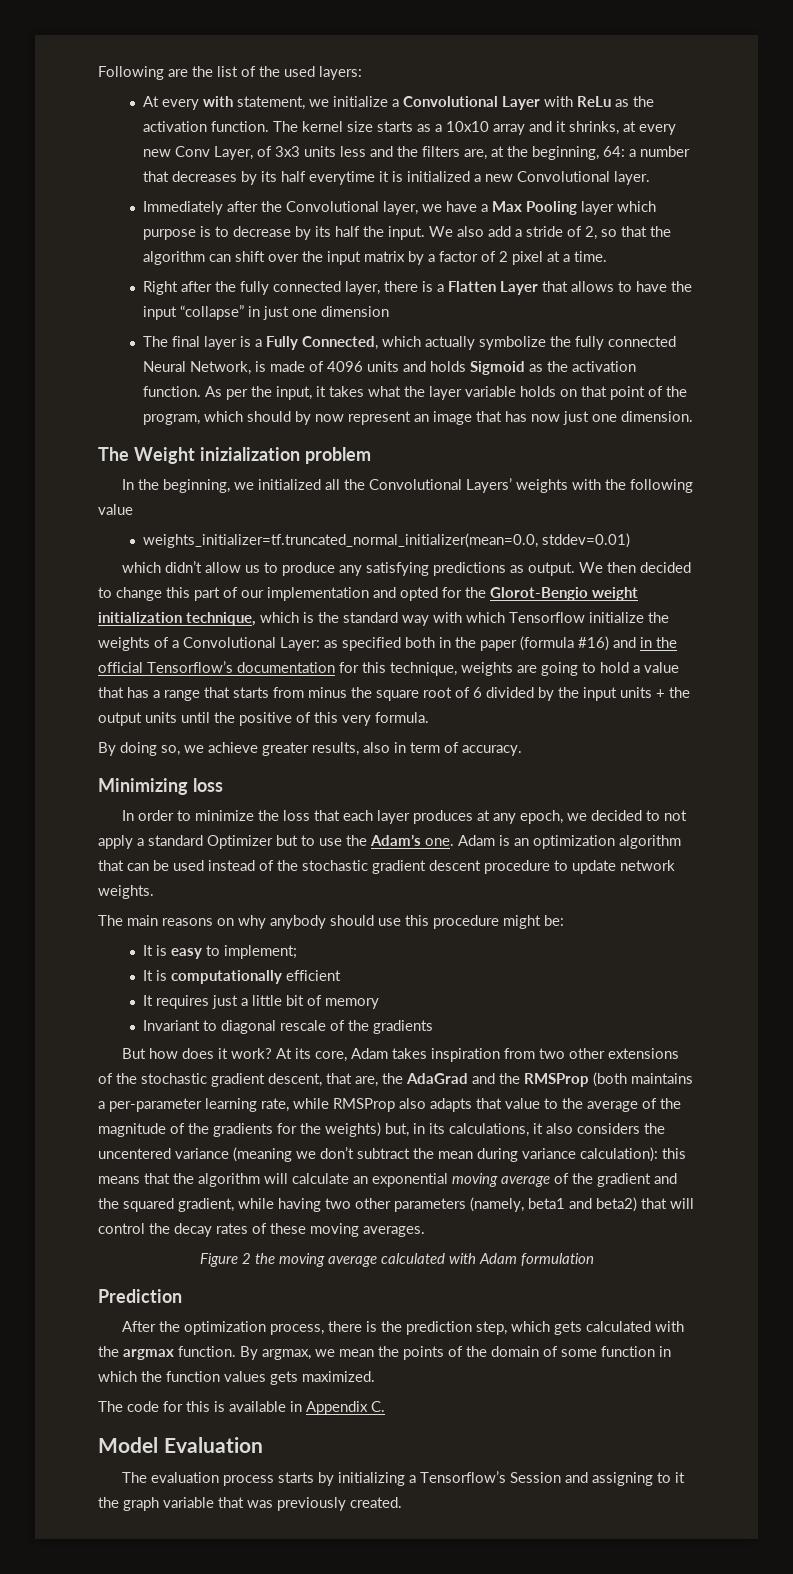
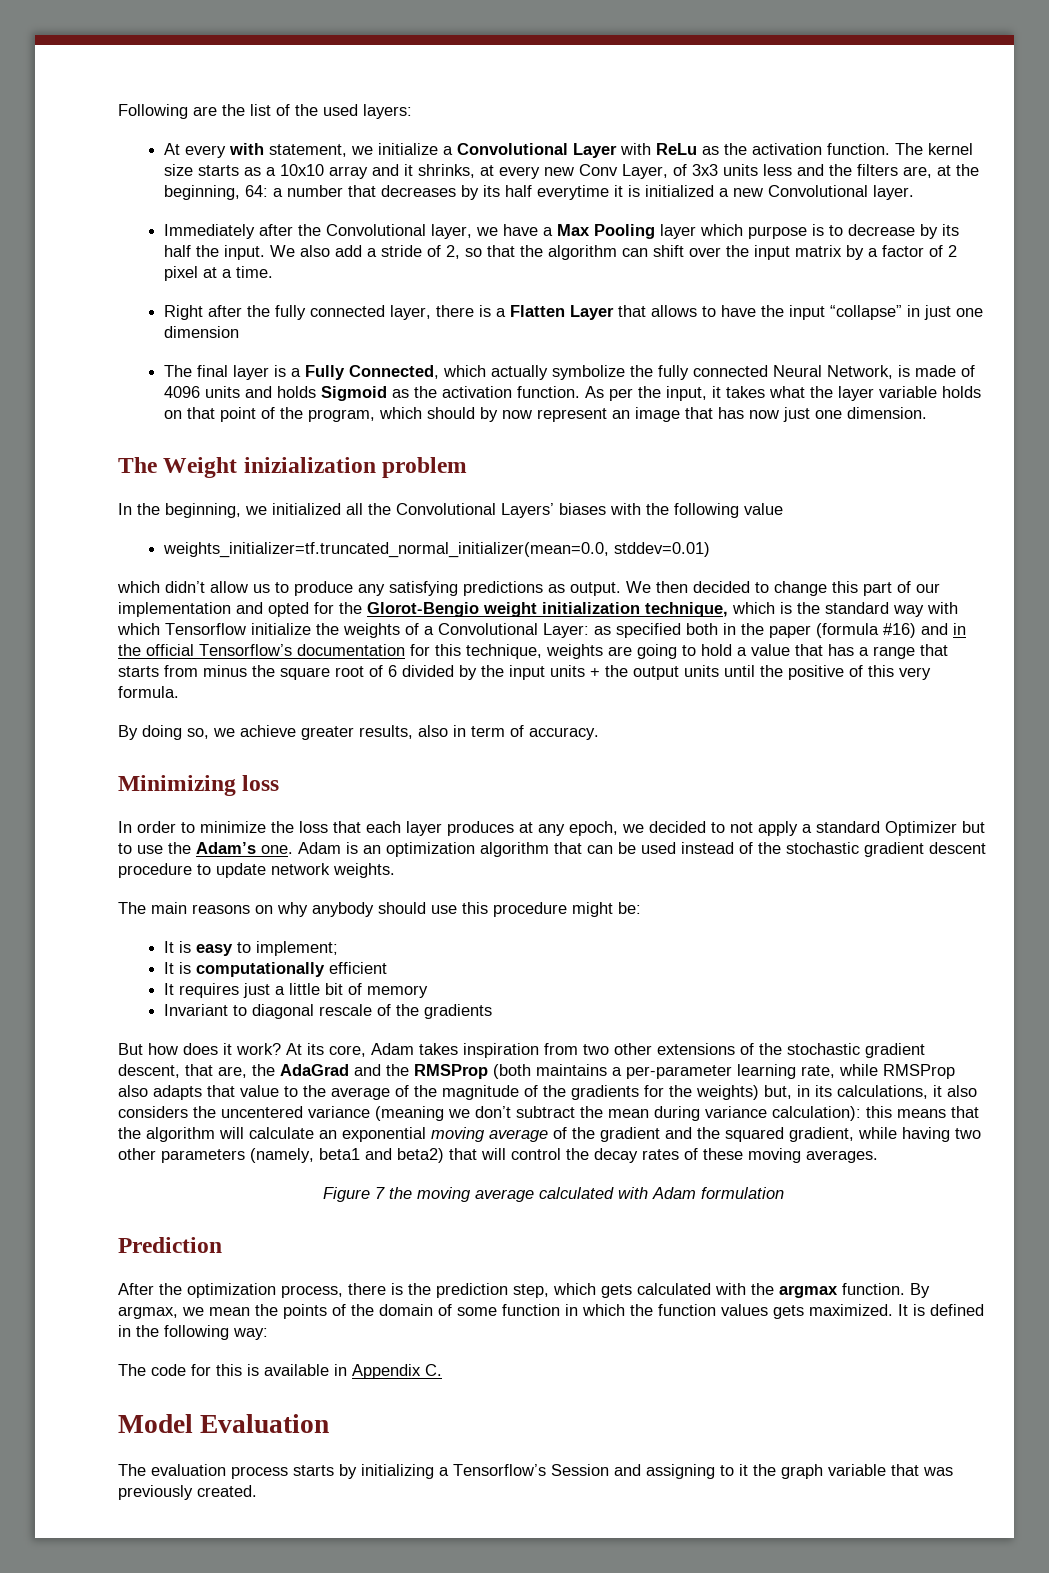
- In the beginning, we initialized all the Convolutional Layers’ weights with the following value
+ In the beginning, we initialized all the Convolutional Layers’ biases with the following value
- Figure 2 the moving average calculated with Adam formulation
+ Figure 7 the moving average calculated with Adam formulation
+ It is defined in the following way:

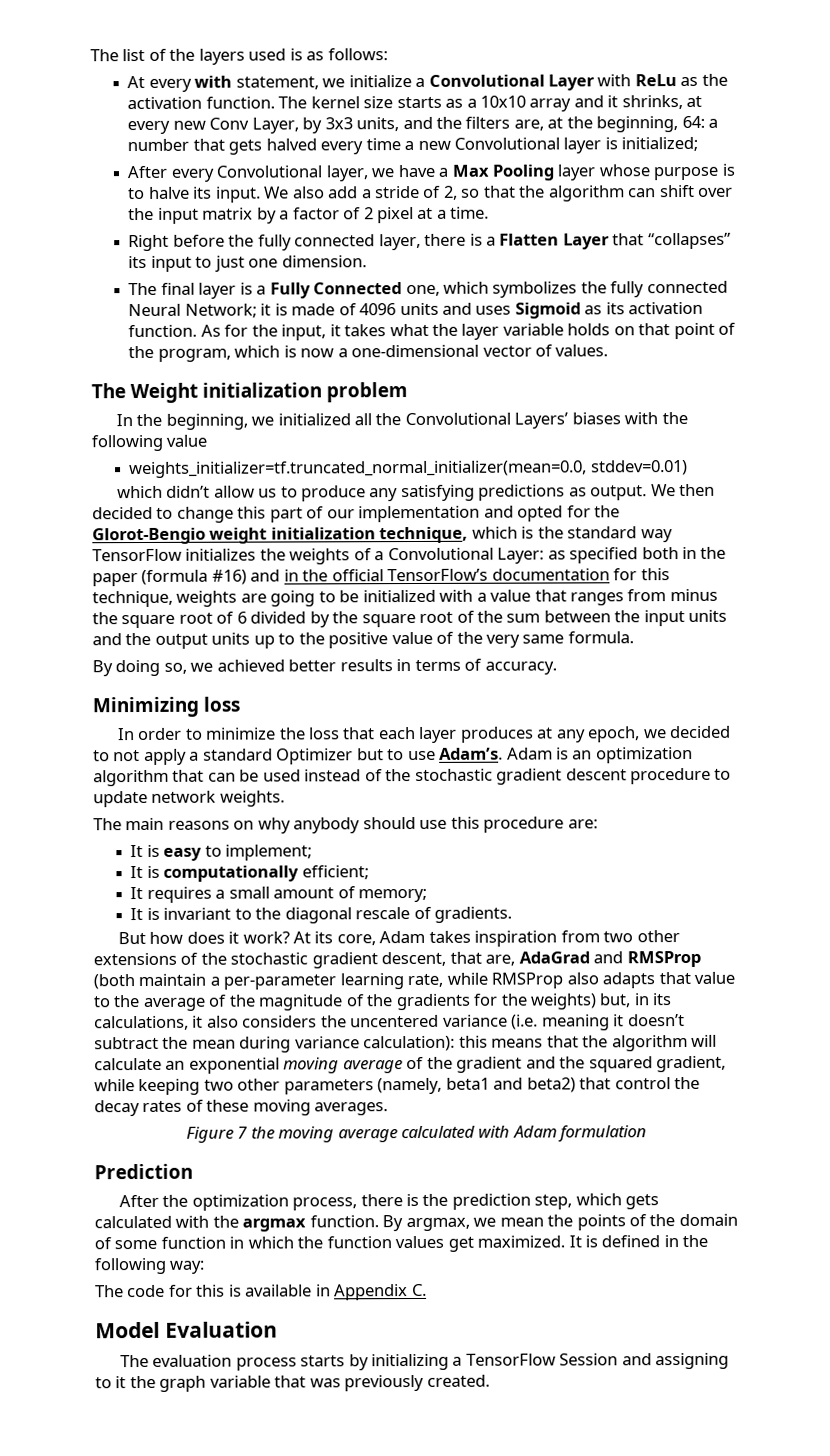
- Following are the list of the used layers:
+ The list of the layers used is as follows:
- The kernel size starts as a 10x10 array and it shrinks, at every new Conv Layer, of 3x3 units less and the filters are, at the beginning, 64: a number that decreases by its half everytime it is initialized a new Convolutional layer.
- Immediately after the Convolutional layer, we have a Max Pooling layer which purpose is to decrease by its half the input.
+ The kernel size starts as a 10x10 array and it shrinks, at every new Conv Layer, by 3x3 units, and the filters are, at the beginning, 64: a number that gets halved every time a new Convolutional layer is initialized;
+ After every Convolutional layer, we have a Max Pooling layer whose purpose is to halve its input.
- Right after the fully connected layer, there is a Flatten Layer that allows to have the input “collapse” in just one dimension
+ Right before the fully connected layer, there is a Flatten Layer that “collapses” its input to just one dimension.
- The final layer is a Fully Connected, which actually symbolize the fully connected Neural Network, is made of 4096 units and holds Sigmoid as the activation function.
+ The final layer is a Fully Connected one, which symbolizes the fully connected Neural Network; it is made of 4096 units and uses Sigmoid as its activation function.
- As per the input, it takes what the layer variable holds on that point of the program, which should by now represent an image that has now just one dimension.
+ As for the input, it takes what the layer variable holds on that point of the program, which is now a one-dimensional vector of values.
- The Weight inizialization problem
+ The Weight initialization problem
- We then decided to change this part of our implementation and opted for the Glorot-Bengio weight initialization technique, which is the standard way with which Tensorflow initialize the weights of a Convolutional Layer:
+ We then decided to change this part of our implementation and opted for the Glorot-Bengio weight initialization technique, which is the standard way TensorFlow initializes the weights of a Convolutional Layer:
- as specified both in the paper (formula #16) and in the official Tensorflow’s documentation for this technique, weights are going to hold a value that has a range that starts from minus the square root of 6 divided by the input units + the output units until the positive of this very formula.
+ as specified both in the paper (formula #16) and in the official TensorFlow’s documentation for this technique, weights are going to be initialized with a value that ranges from minus the square root of 6 divided by the square root of the sum between the input units and the output units up to the positive value of the very same formula.
- By doing so, we achieve greater results, also in term of accuracy.
+ By doing so, we achieved better results in terms of accuracy.
- In order to minimize the loss that each layer produces at any epoch, we decided to not apply a standard Optimizer but to use the Adam’s one.
+ In order to minimize the loss that each layer produces at any epoch, we decided to not apply a standard Optimizer but to use Adam’s.
- The main reasons on why anybody should use this procedure might be:
+ The main reasons on why anybody should use this procedure are:
- It is computationally efficient
+ It is computationally efficient;
- It requires just a little bit of memory
- Invariant to diagonal rescale of the gradients
+ It requires a small amount of memory;
+ It is invariant to the diagonal rescale of gradients.
- At its core, Adam takes inspiration from two other extensions of the stochastic gradient descent, that are, the AdaGrad and the RMSProp (both maintains a per-parameter learning rate, while RMSProp also adapts that value to the average of the magnitude of the gradients for the weights) but, in its calculations, it also considers the uncentered variance (meaning we don’t subtract the mean during variance calculation):
+ At its core, Adam takes inspiration from two other extensions of the stochastic gradient descent, that are, AdaGrad and RMSProp (both maintain a per-parameter learning rate, while RMSProp also adapts that value to the average of the magnitude of the gradients for the weights) but, in its calculations, it also considers the uncentered variance (i.e. meaning it doesn’t subtract the mean during variance calculation):
- this means that the algorithm will calculate an exponential moving average of the gradient and the squared gradient, while having two other parameters (namely, beta1 and beta2) that will control the decay rates of these moving averages.
+ this means that the algorithm will calculate an exponential moving average of the gradient and the squared gradient, while keeping two other parameters (namely, beta1 and beta2) that control the decay rates of these moving averages.
- By argmax, we mean the points of the domain of some function in which the function values gets maximized.
+ By argmax, we mean the points of the domain of some function in which the function values get maximized.
- The evaluation process starts by initializing a Tensorflow’s Session and assigning to it the graph variable that was previously created.
+ The evaluation process starts by initializing a TensorFlow Session and assigning to it the graph variable that was previously created.

